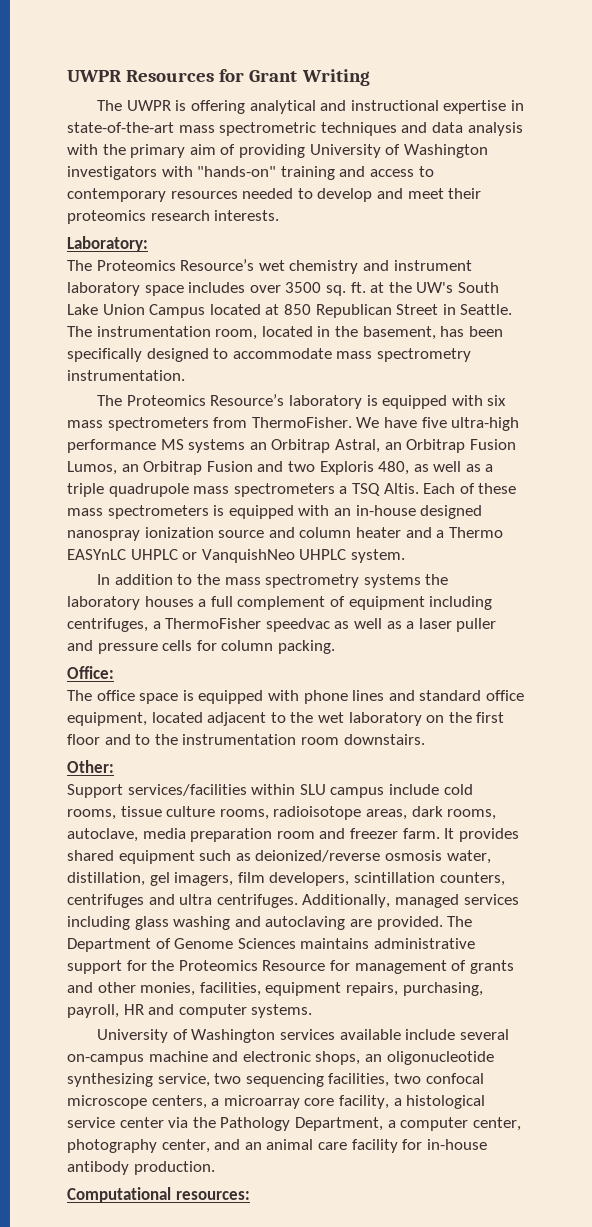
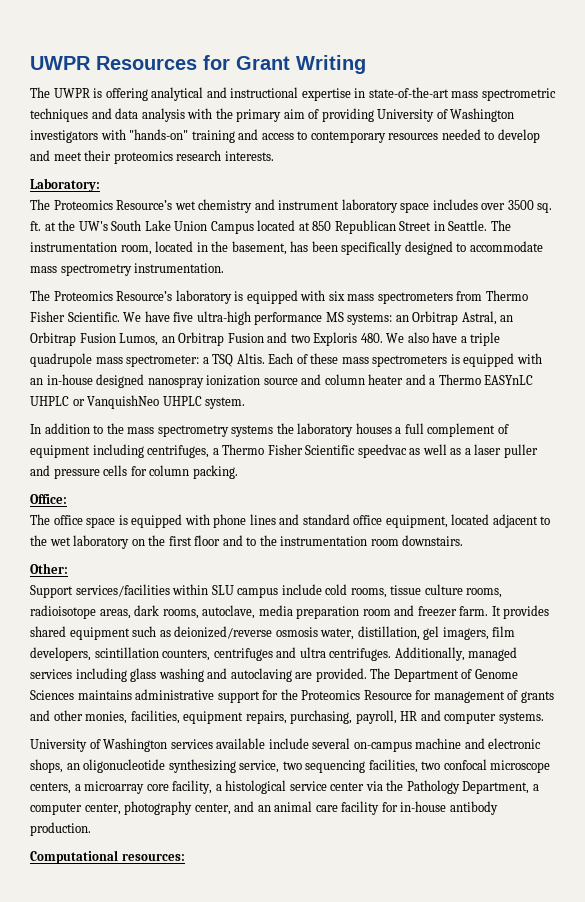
- The Proteomics Resource’s laboratory is equipped with six mass spectrometers from ThermoFisher.
+ The Proteomics Resource’s laboratory is equipped with six mass spectrometers from Thermo Fisher Scientific.
- We have five ultra-high performance MS systems an Orbitrap Astral, an Orbitrap Fusion Lumos, an Orbitrap Fusion and two Exploris 480, as well as a triple quadrupole mass spectrometers a TSQ Altis.
+ We have five ultra-high performance MS systems: an Orbitrap Astral, an Orbitrap Fusion Lumos, an Orbitrap Fusion and two Exploris 480. We also have a triple quadrupole mass spectrometer: a TSQ Altis.
- In addition to the mass spectrometry systems the laboratory houses a full complement of equipment including centrifuges, a ThermoFisher speedvac as well as a laser puller and pressure cells for column packing.
+ In addition to the mass spectrometry systems the laboratory houses a full complement of equipment including centrifuges, a Thermo Fisher Scientific speedvac as well as a laser puller and pressure cells for column packing.

